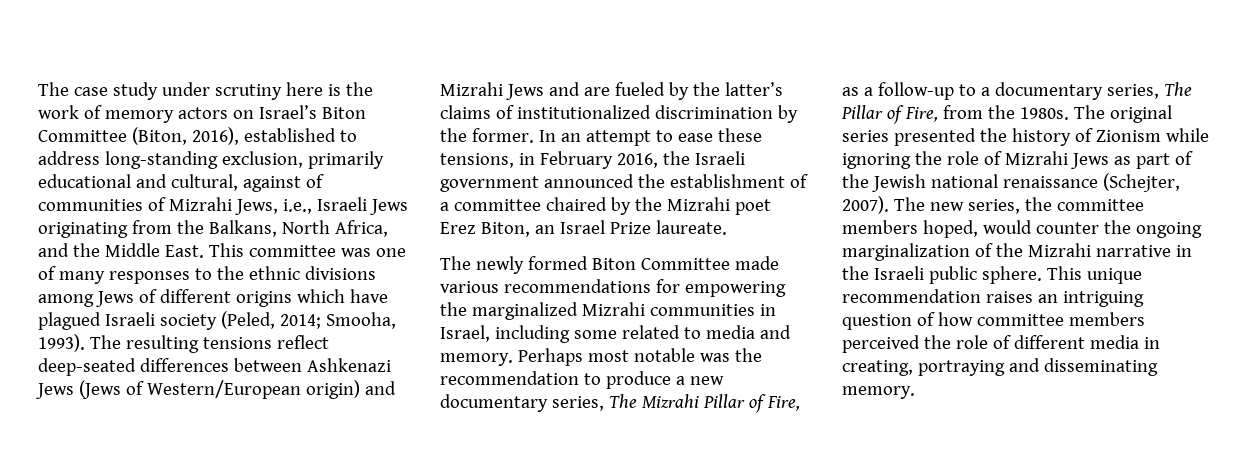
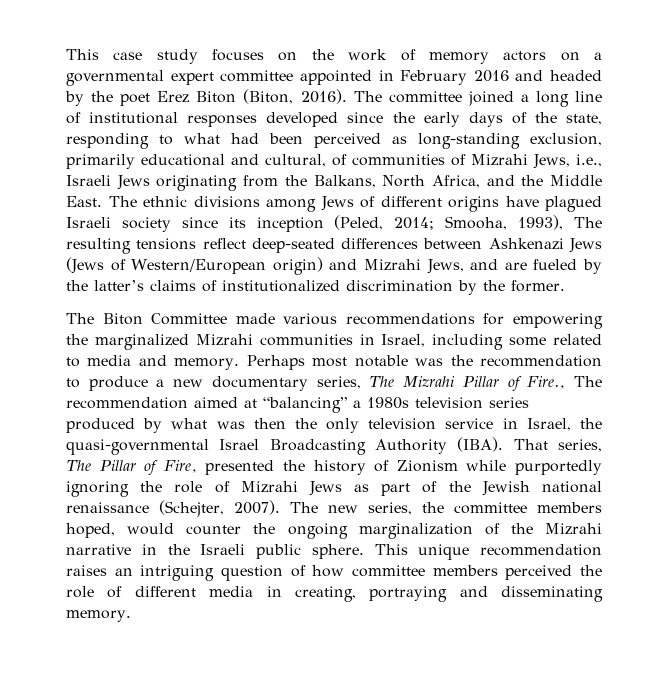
- The case study under scrutiny here is the work of memory actors on Israel’s Biton Committee (Biton, 2016), established to address long-standing exclusion, primarily educational and cultural, against of communities of Mizrahi Jews, i.e., Israeli Jews originating from the Balkans, North Africa, and the Middle East.
+ This case study focuses on the work of memory actors on a governmental expert committee appointed in February 2016 and headed by the poet Erez Biton (Biton, 2016). The committee joined a long line of institutional responses developed since the early days of the state, responding to what had been perceived as long-standing exclusion, primarily educational and cultural, of communities of Mizrahi Jews, i.e., Israeli Jews originating from the Balkans, North Africa, and the Middle East.
- This committee was one of many responses to the ethnic divisions among Jews of different origins which have plagued Israeli society (Peled, 2014;
+ The ethnic divisions among Jews of different origins have plagued Israeli society since its inception (Peled, 2014;
- Smooha, 1993). The resulting tensions reflect deep-seated differences between Ashkenazi Jews (Jews of Western/European origin) and Mizrahi Jews and are fueled by the latter’s claims of institutionalized discrimination by the former. In an attempt to ease these tensions, in February 2016, the Israeli government announced the establishment of a committee chaired by the Mizrahi poet Erez Biton, an Israel Prize laureate.
- The newly formed Biton Committee made various recommendations for empowering the marginalized Mizrahi communities in Israel, including some related to media and memory.
+ Smooha, 1993), The resulting tensions reflect deep-seated differences between Ashkenazi Jews (Jews of Western/European origin) and Mizrahi Jews, and are fueled by the latter’s claims of institutionalized discrimination by the former.
+ The Biton Committee made various recommendations for empowering the marginalized Mizrahi communities in Israel, including some related to media and memory.
- Perhaps most notable was the recommendation to produce a new documentary series, The Mizrahi Pillar of Fire, as a follow-up to a documentary series, The Pillar of Fire, from the 1980s. The original series presented the history of Zionism while ignoring the role of Mizrahi Jews as part of the Jewish national renaissance (Schejter, 2007).
+ Perhaps most notable was the recommendation to produce a new documentary series, The Mizrahi Pillar of Fire., The recommendation aimed at “balancing” a 1980s television series produced by what was then the only television service in Israel, the quasi-governmental Israel Broadcasting Authority (IBA). That series, The Pillar of Fire, presented the history of Zionism while purportedly ignoring the role of Mizrahi Jews as part of the Jewish national renaissance (Schejter, 2007).

